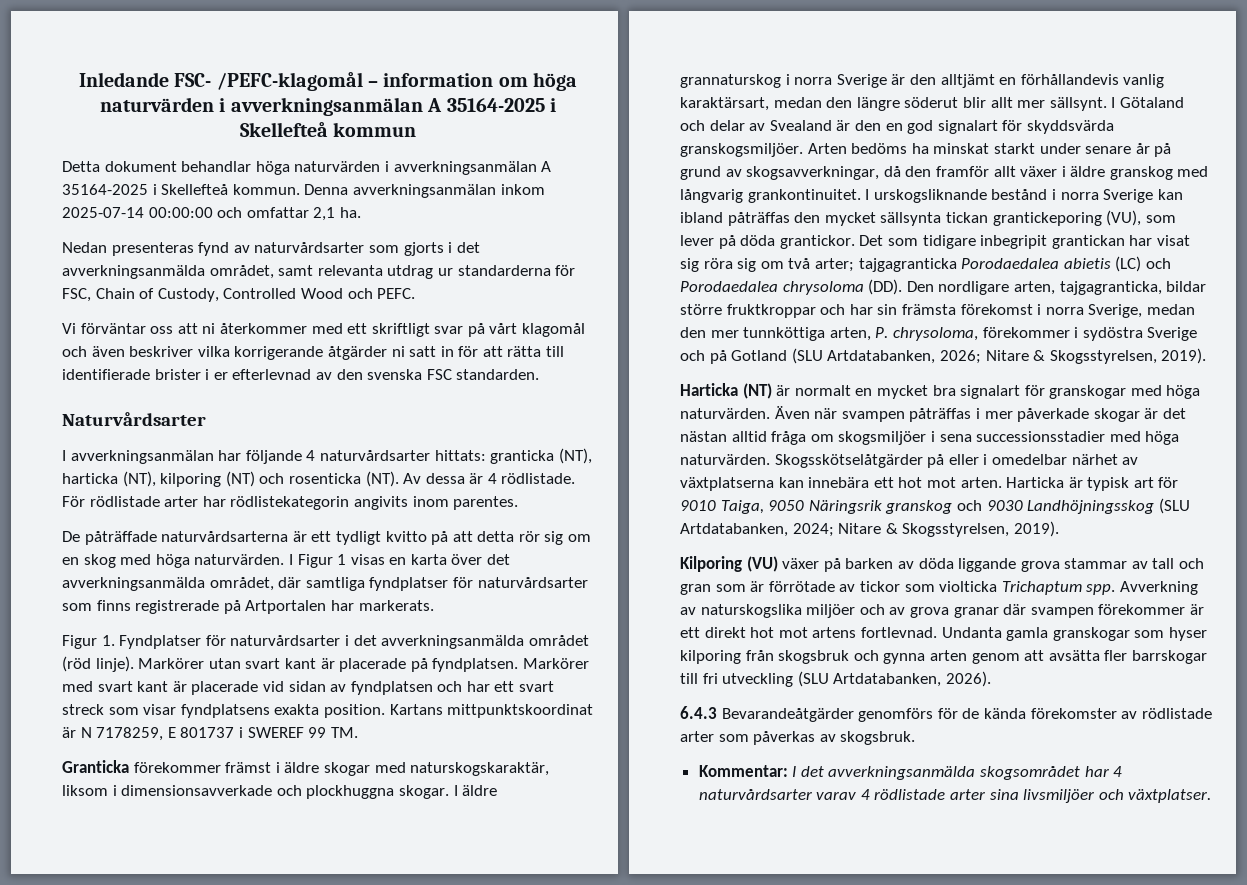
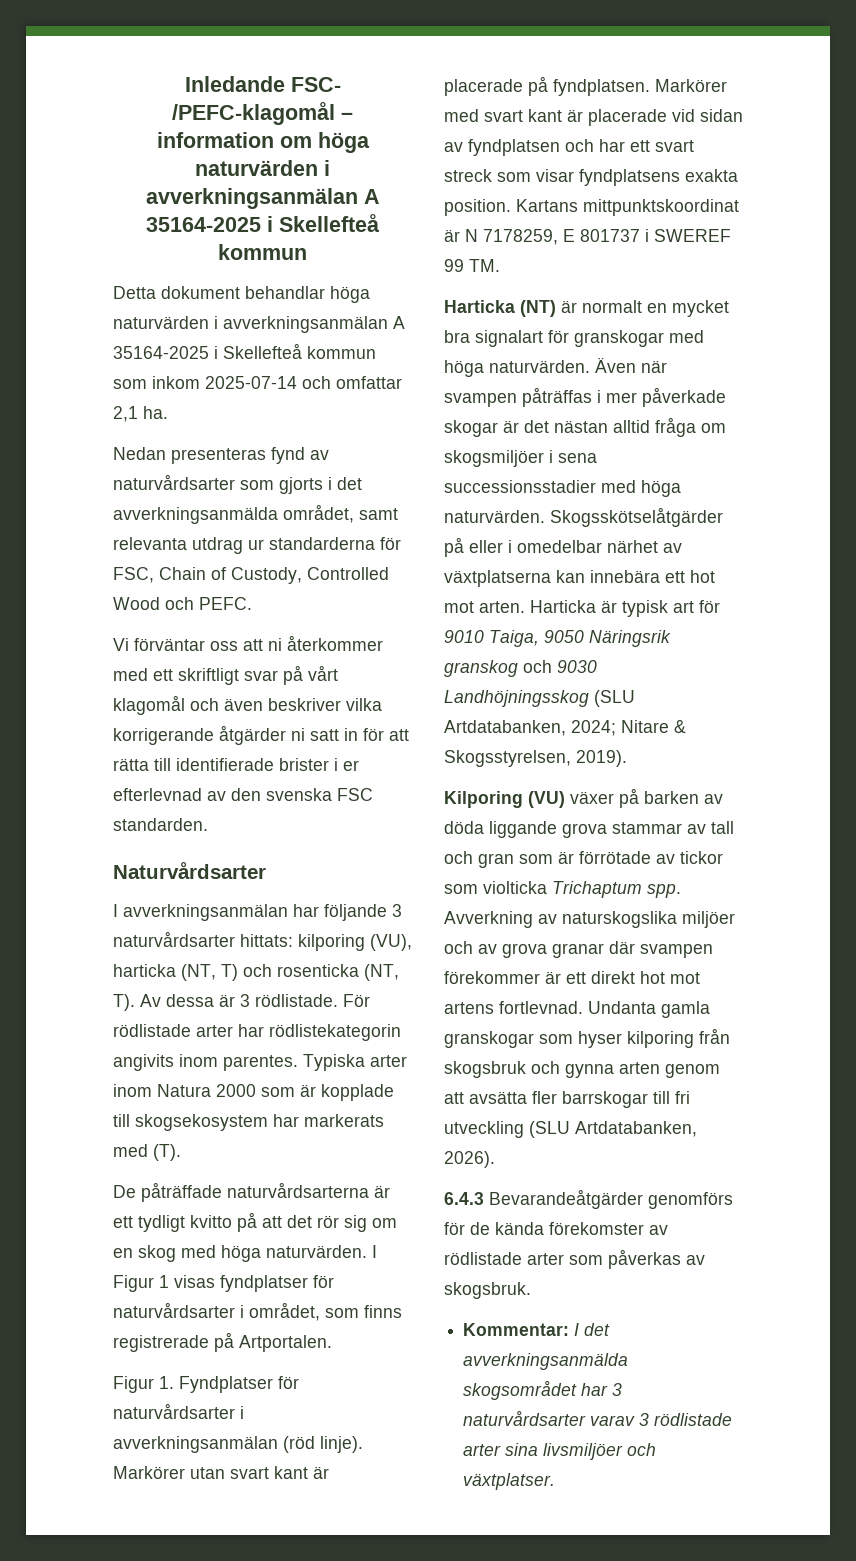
- Detta dokument behandlar höga naturvärden i avverkningsanmälan A 35164-2025 i Skellefteå kommun. Denna avverkningsanmälan inkom 2025-07-14 00:00:00 och omfattar 2,1 ha.
+ Detta dokument behandlar höga naturvärden i avverkningsanmälan A 35164-2025 i Skellefteå kommun som inkom 2025-07-14 och omfattar 2,1 ha.
- I avverkningsanmälan har följande 4 naturvårdsarter hittats: granticka (NT), harticka (NT), kilporing (NT) och rosenticka (NT). Av dessa är 4 rödlistade.
+ I avverkningsanmälan har följande 3 naturvårdsarter hittats: kilporing (VU), harticka (NT, T) och rosenticka (NT, T). Av dessa är 3 rödlistade.
+ Typiska arter inom Natura 2000 som är kopplade till skogsekosystem har markerats med (T).
- De påträffade naturvårdsarterna är ett tydligt kvitto på att detta rör sig om en skog med höga naturvärden.
+ De påträffade naturvårdsarterna är ett tydligt kvitto på att det rör sig om en skog med höga naturvärden.
- I Figur 1 visas en karta över det avverkningsanmälda området, där samtliga fyndplatser för naturvårdsarter som finns registrerade på Artportalen har markerats.
+ I Figur 1 visas fyndplatser för naturvårdsarter i området, som finns registrerade på Artportalen.
- Figur 1. Fyndplatser för naturvårdsarter i det avverkningsanmälda området (röd linje).
+ Figur 1. Fyndplatser för naturvårdsarter i avverkningsanmälan (röd linje).
- Granticka förekommer främst i äldre skogar med naturskogskaraktär, liksom i dimensionsavverkade och plockhuggna skogar. I äldre grannaturskog i norra Sverige är den alltjämt en förhållandevis vanlig karaktärsart, medan den längre söderut blir allt mer sällsynt. I Götaland och delar av Svealand är den en god signalart för skyddsvärda granskogsmiljöer. Arten bedöms ha minskat starkt under senare år på grund av skogsavverkningar, då den framför allt växer i äldre granskog med långvarig grankontinuitet. I urskogsliknande bestånd i norra Sverige kan ibland påträffas den mycket sällsynta tickan grantickeporing (VU), som lever på döda grantickor. Det som tidigare inbegripit grantickan har visat sig röra sig om två arter; tajgagranticka Porodaedalea abietis (LC) och Porodaedalea chrysoloma (DD). Den nordligare arten, tajgagranticka, bildar större fruktkroppar och har sin främsta förekomst i norra Sverige, medan den mer tunnköttiga arten, P. chrysoloma, förekommer i sydöstra Sverige och på Gotland (SLU Artdatabanken, 2026; Nitare & Skogsstyrelsen, 2019).
- Kommentar: I det avverkningsanmälda skogsområdet har 4 naturvårdsarter varav 4 rödlistade arter sina livsmiljöer och växtplatser.
+ Kommentar: I det avverkningsanmälda skogsområdet har 3 naturvårdsarter varav 3 rödlistade arter sina livsmiljöer och växtplatser.

